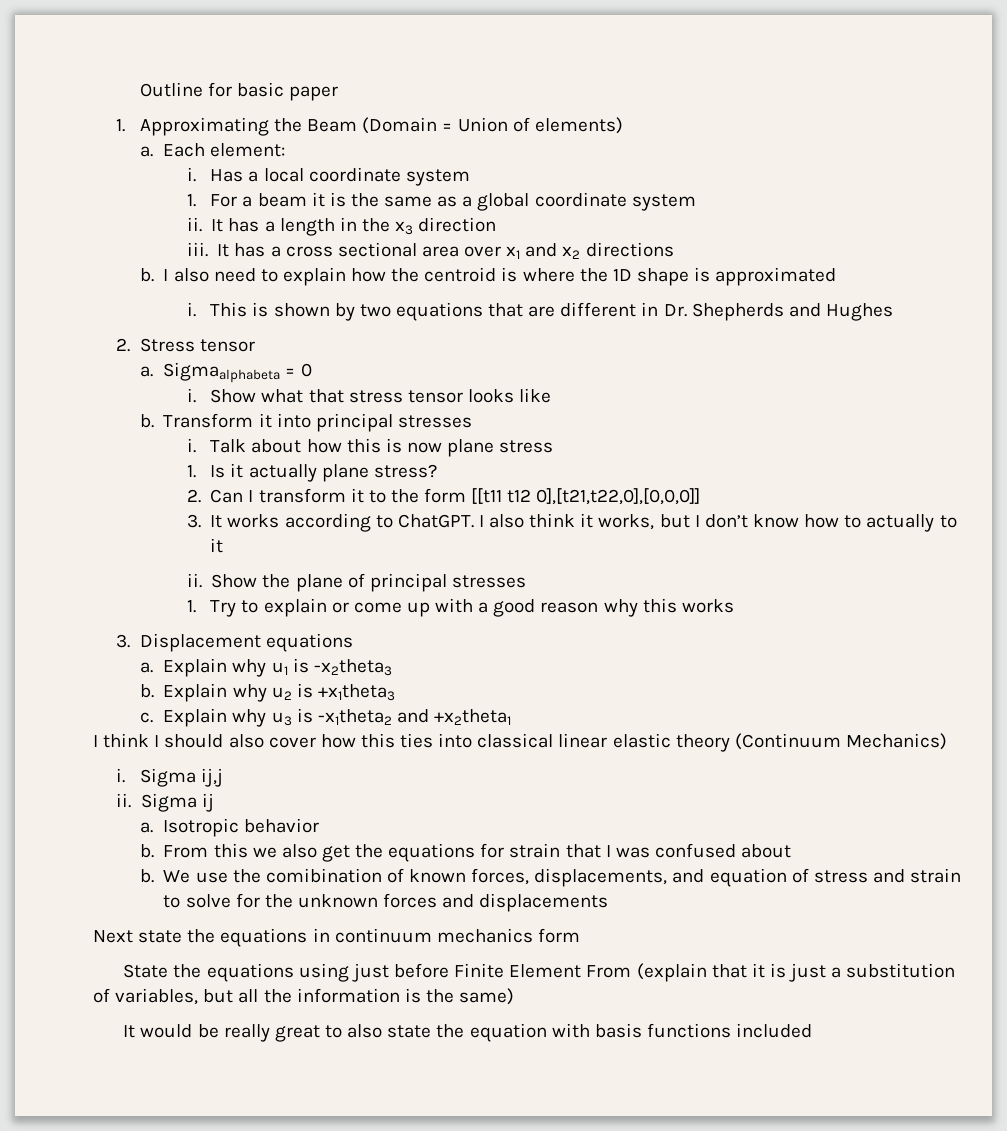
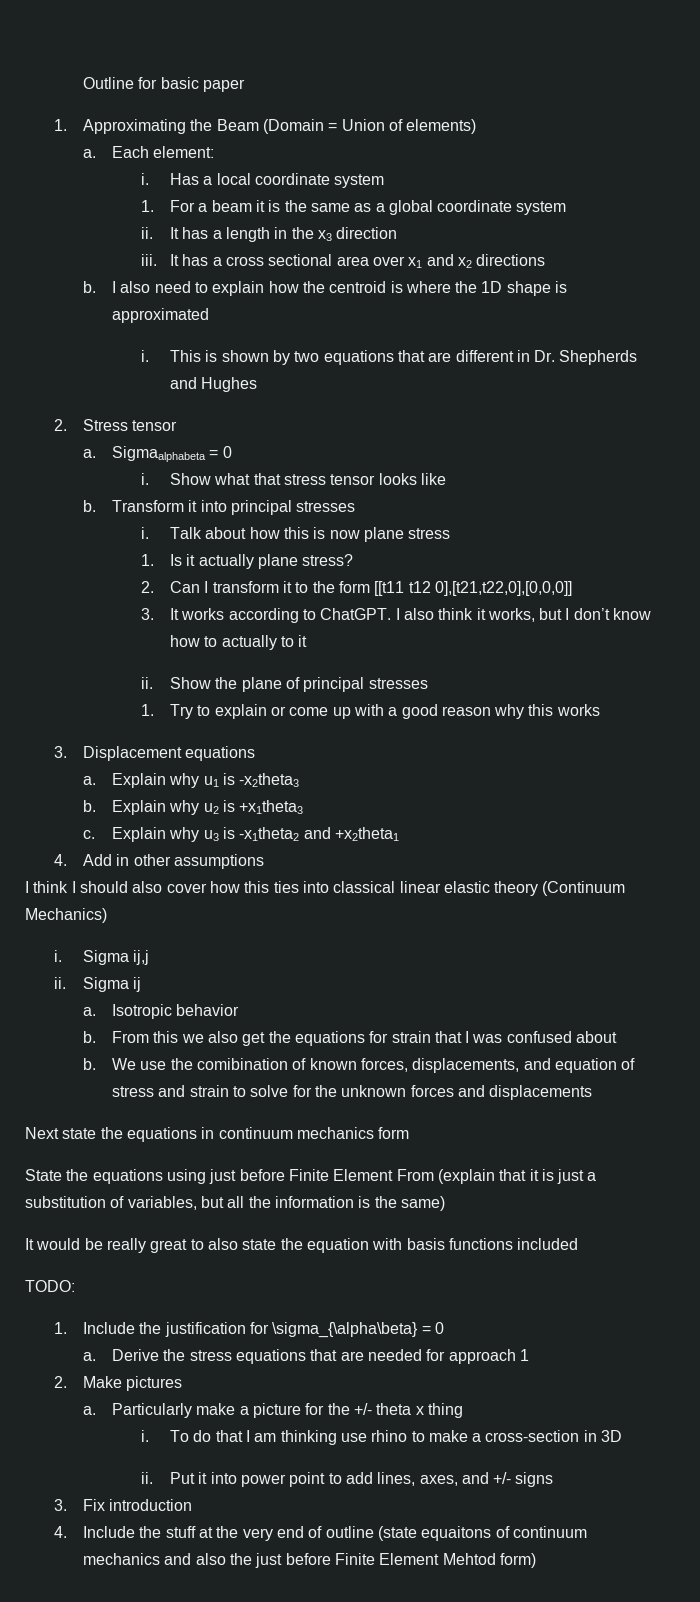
+ 4. Add in other assumptions
+ TODO:
+ 1. Include the justification for \sigma_{\alpha\beta} = 0
+ a. Derive the stress equations that are needed for approach 1
+ 2. Make pictures
+ a. Particularly make a picture for the +/- theta x thing
+ i. To do that I am thinking use rhino to make a cross-section in 3D
+ ii. Put it into power point to add lines, axes, and +/- signs
+ 3. Fix introduction
+ 4. Include the stuff at the very end of outline (state equaitons of continuum mechanics and also the just before Finite Element Mehtod form)

